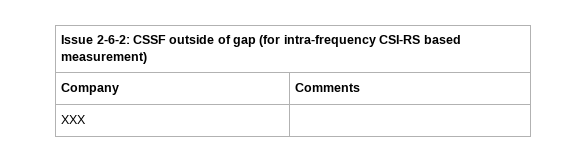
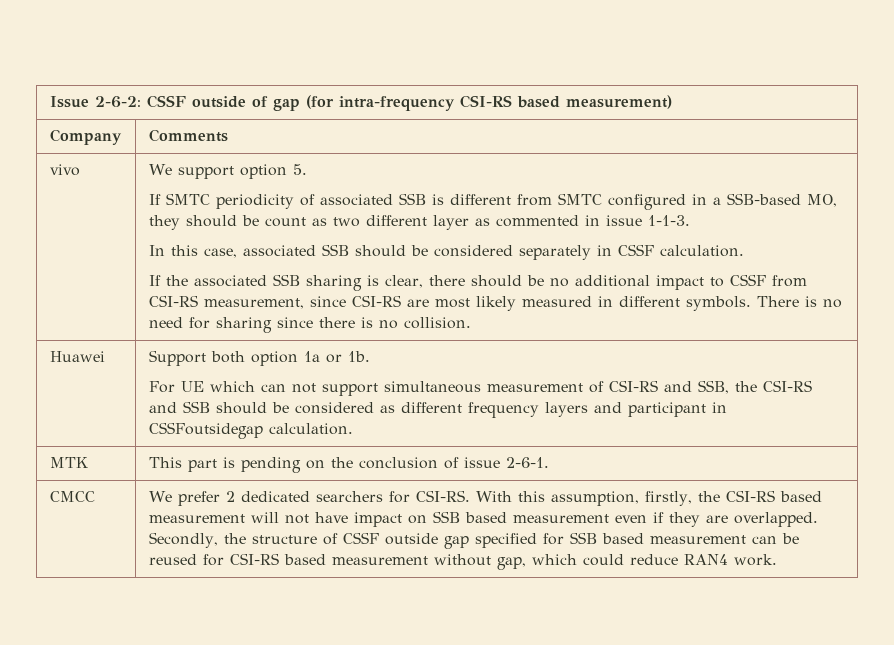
- XXX
+ vivo | We support option 5.
+ If SMTC periodicity of associated SSB is different from SMTC configured in a SSB-based MO, they should be count as two different layer as commented in issue 1-1-3.
+ In this case, associated SSB should be considered separately in CSSF calculation.
+ If the associated SSB sharing is clear, there should be no additional impact to CSSF from CSI-RS measurement, since CSI-RS are most likely measured in different symbols. There is no need for sharing since there is no collision.
+ Huawei | Support both option 1a or 1b.
+ For UE which can not support simultaneous measurement of CSI-RS and SSB, the CSI-RS and SSB should be considered as different frequency layers and participant in CSSFoutsidegap calculation.
+ MTK | This part is pending on the conclusion of issue 2-6-1.
+ CMCC | We prefer 2 dedicated searchers for CSI-RS. With this assumption, firstly, the CSI-RS based measurement will not have impact on SSB based measurement even if they are overlapped. Secondly, the structure of CSSF outside gap specified for SSB based measurement can be reused for CSI-RS based measurement without gap, which could reduce RAN4 work.

